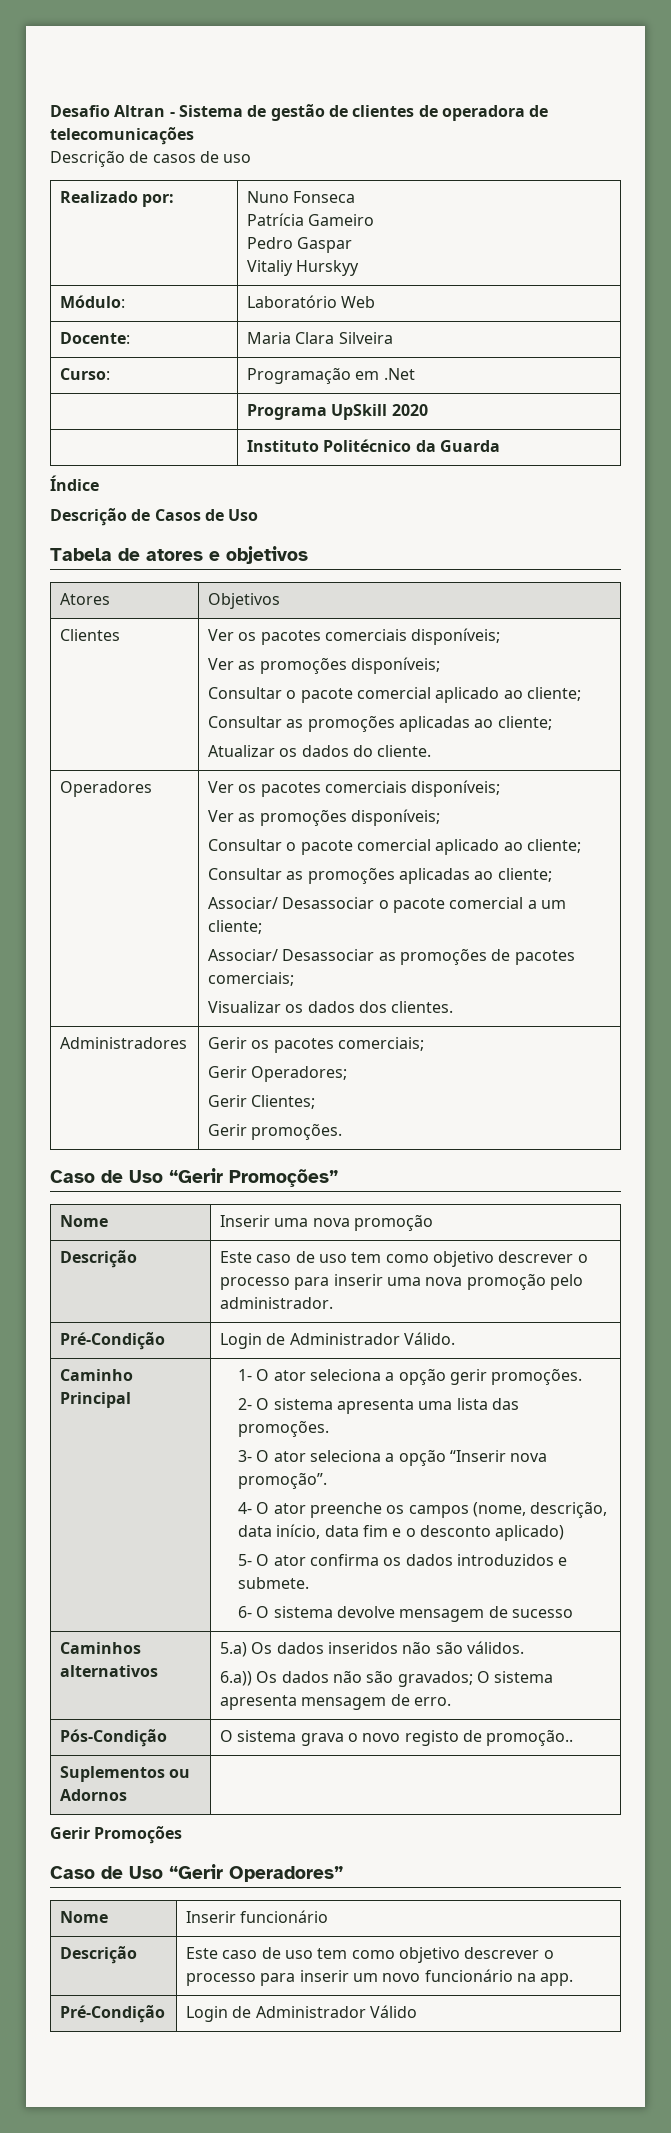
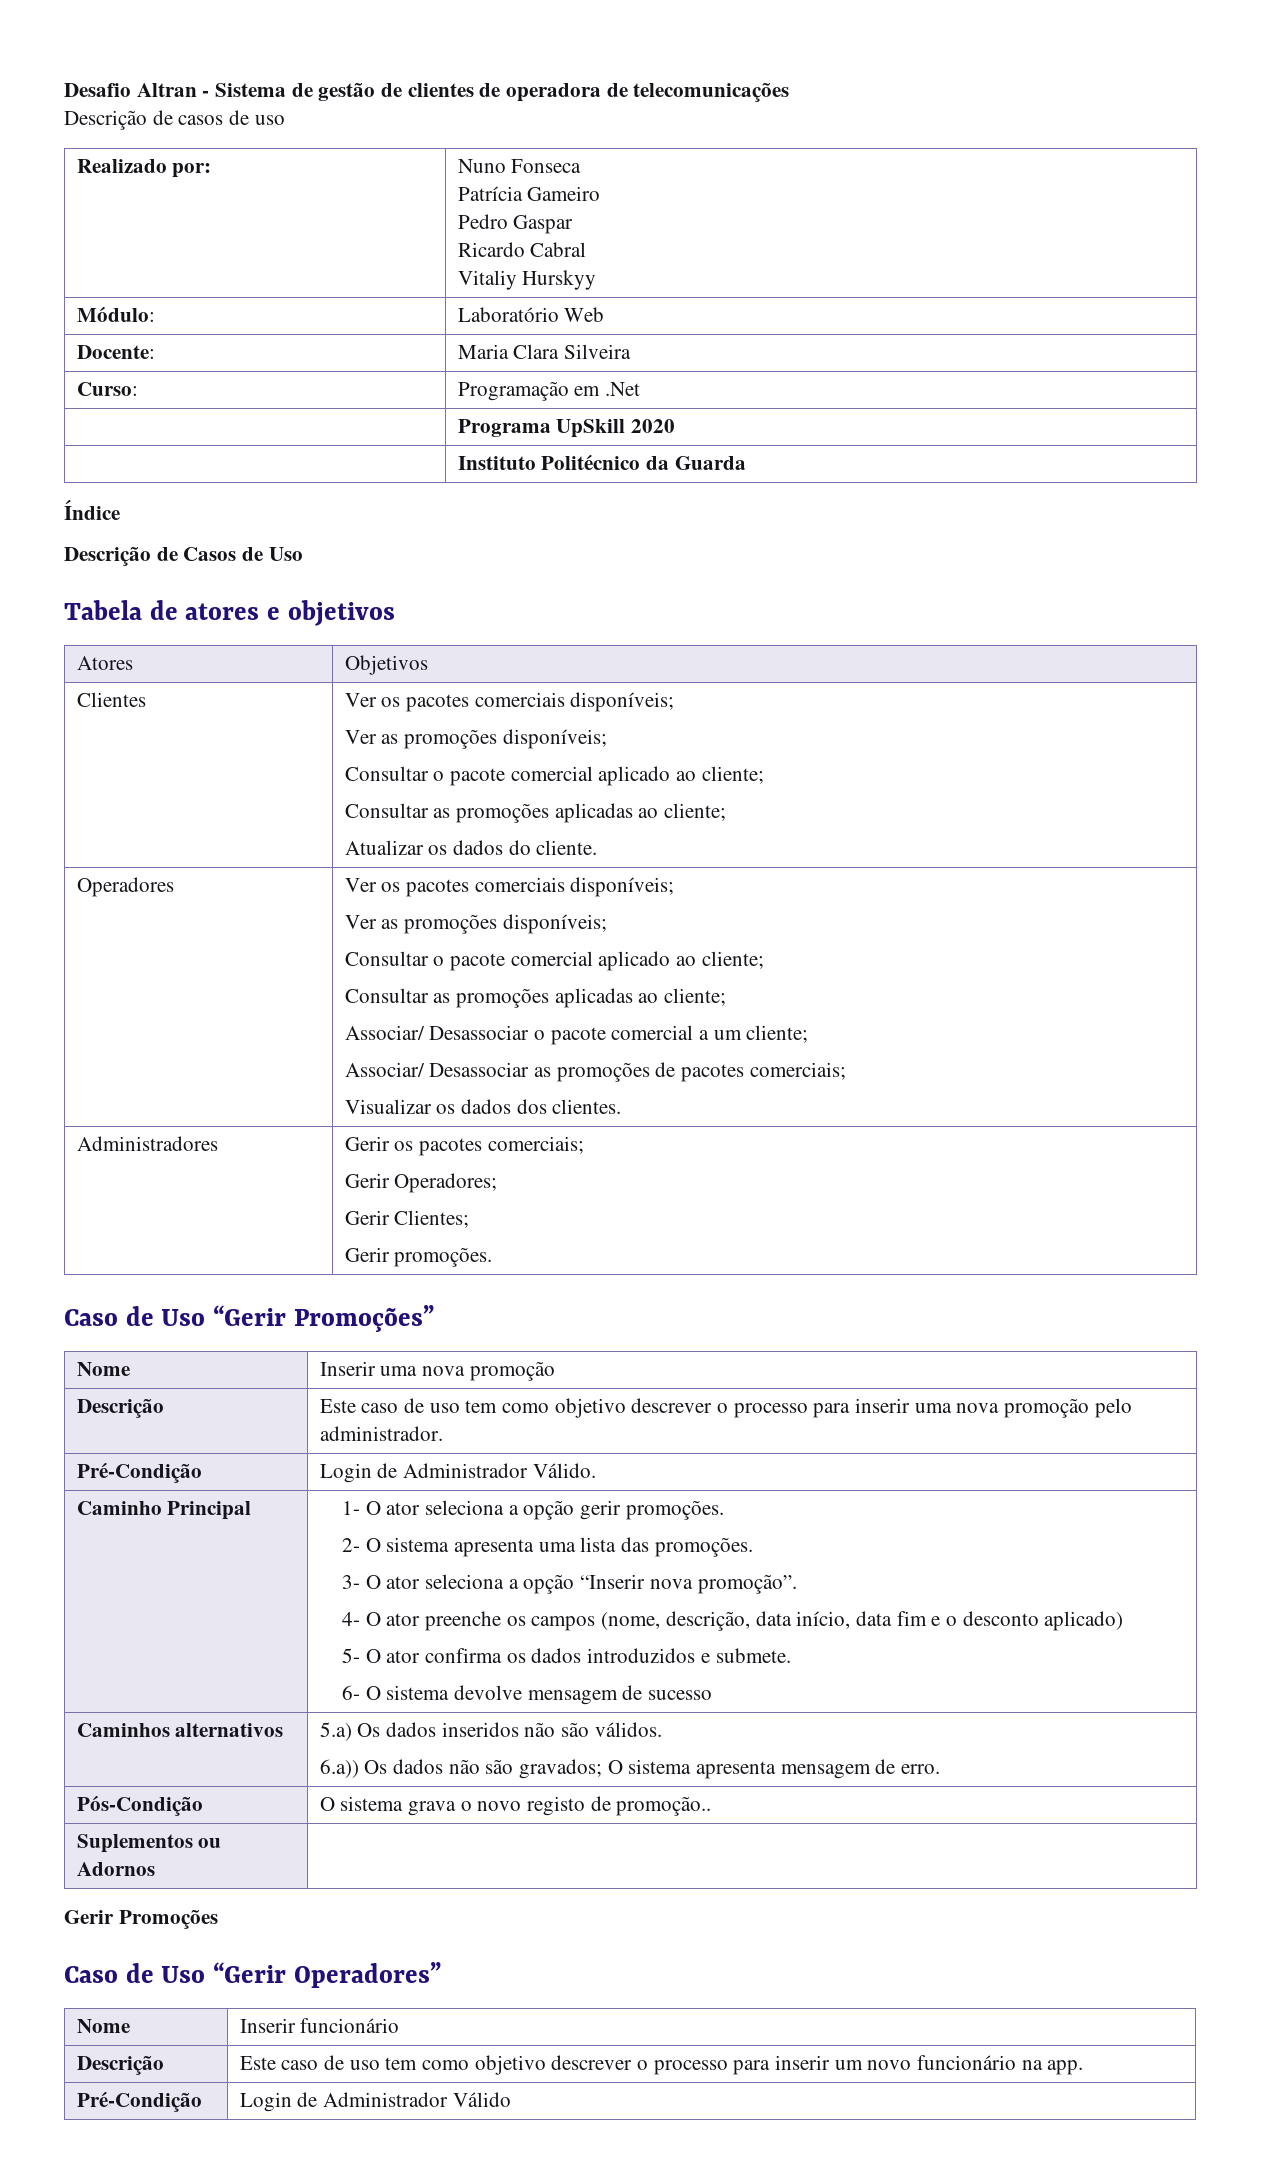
  Realizado por: | Nuno Fonseca
  Patrícia Gameiro
  Pedro Gaspar
+ Ricardo Cabral

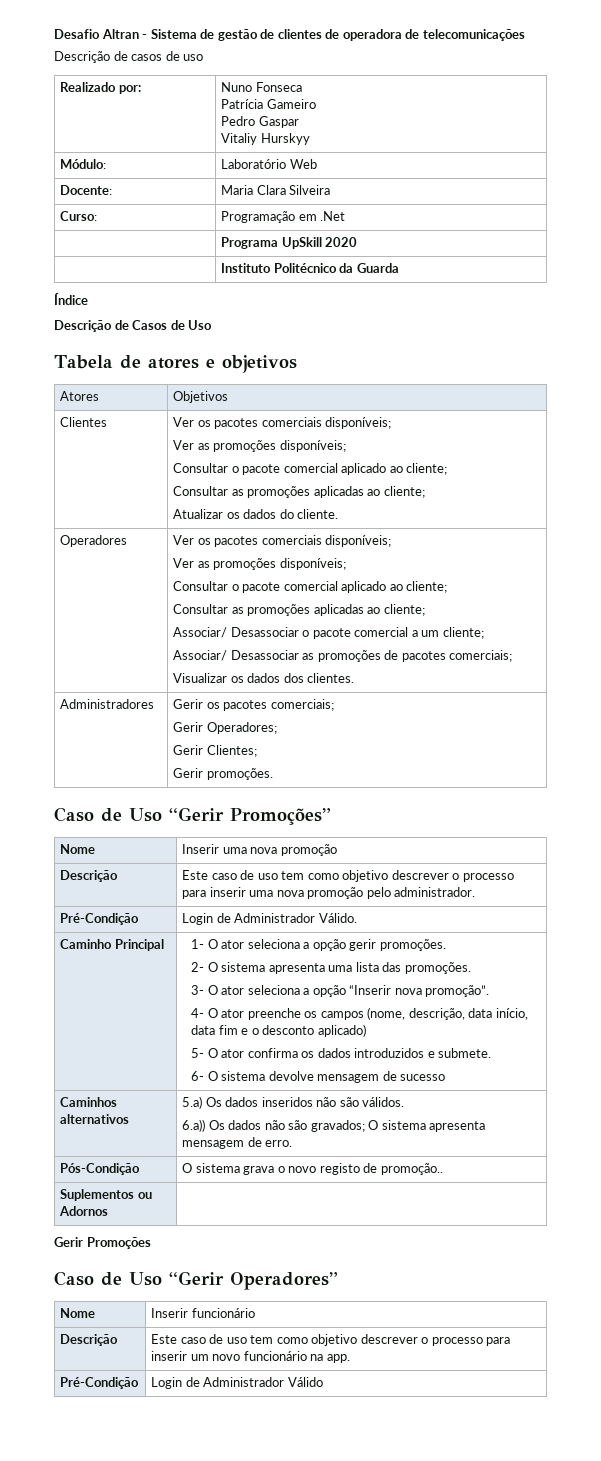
  Realizado por: | Nuno Fonseca
  Patrícia Gameiro
  Pedro Gaspar
- Ricardo Cabral

